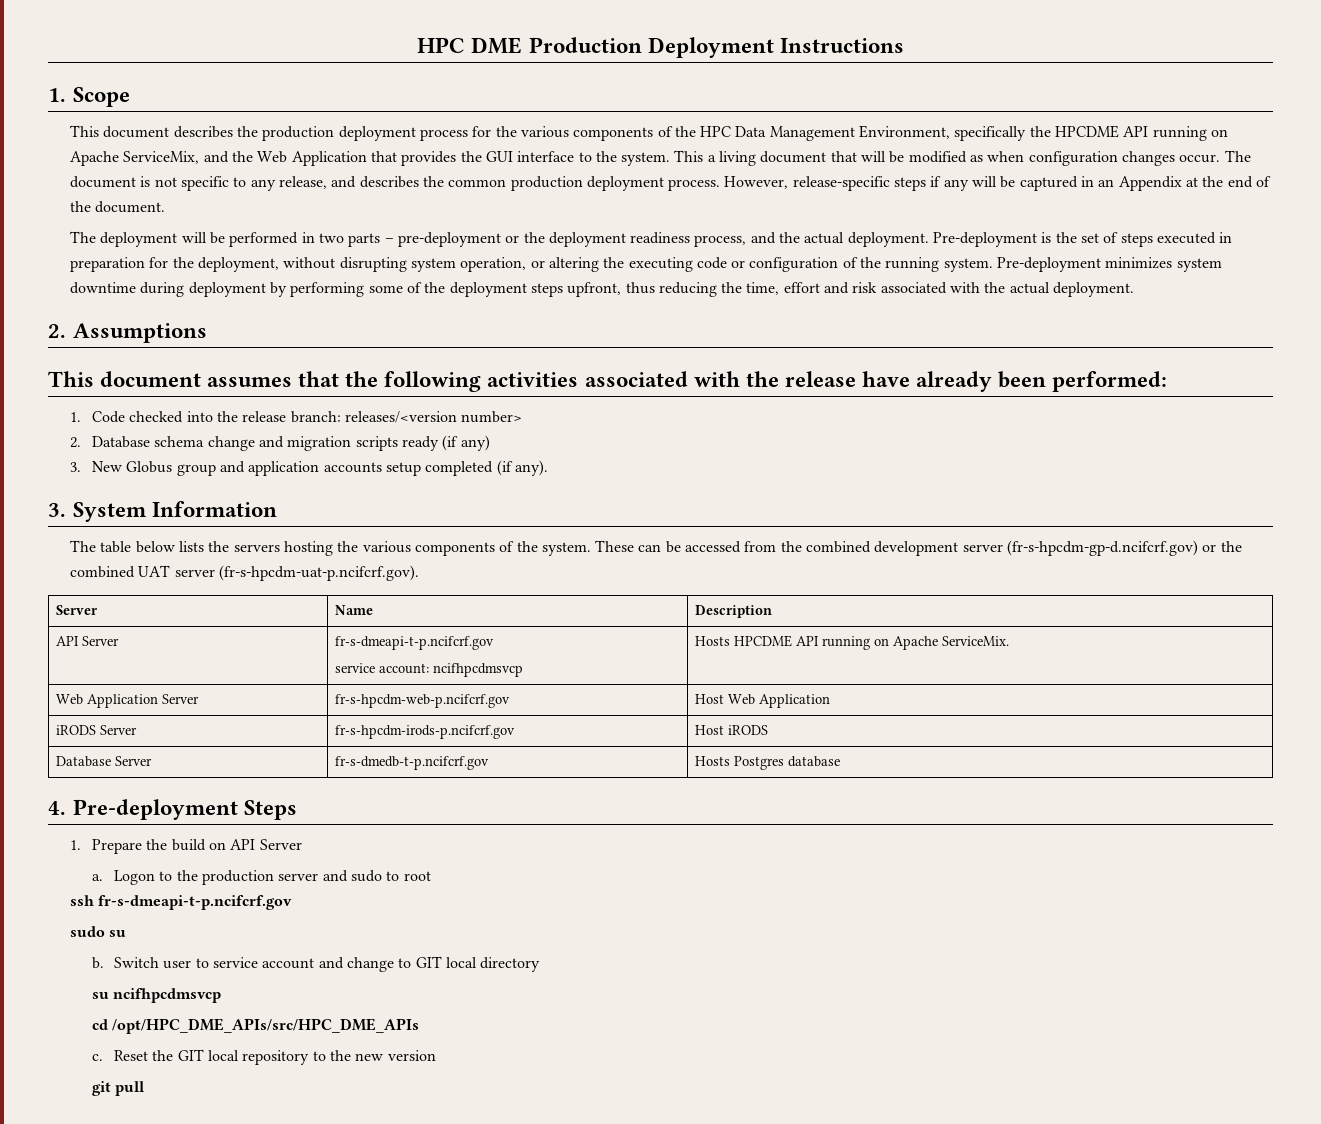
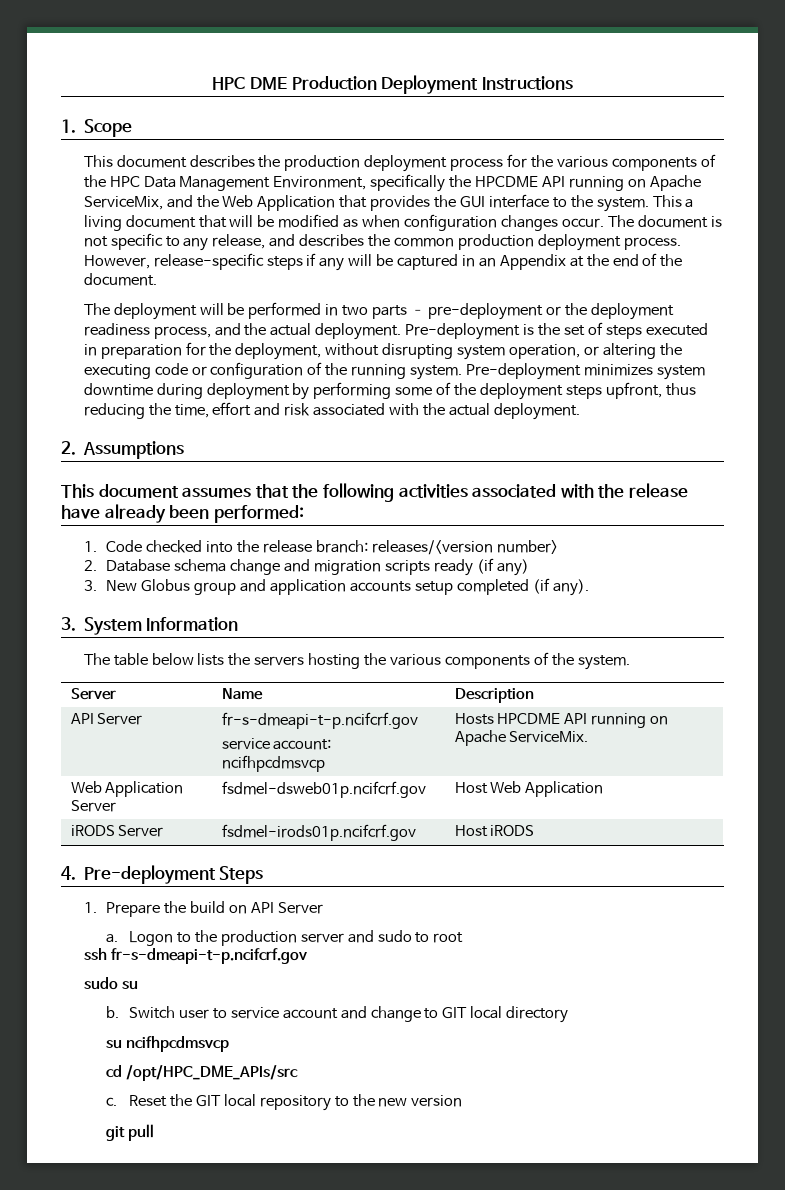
- These can be accessed from the combined development server (fr-s-hpcdm-gp-d.ncifcrf.gov) or the combined UAT server (fr-s-hpcdm-uat-p.ncifcrf.gov).
- Web Application Server | fr-s-hpcdm-web-p.ncifcrf.gov | Host Web Application
+ Web Application Server | fsdmel-dsweb01p.ncifcrf.gov | Host Web Application
- iRODS Server | fr-s-hpcdm-irods-p.ncifcrf.gov | Host iRODS
+ iRODS Server | fsdmel-irods01p.ncifcrf.gov | Host iRODS
- Database Server | fr-s-dmedb-t-p.ncifcrf.gov | Hosts Postgres database
- cd /opt/HPC_DME_APIs/src/HPC_DME_APIs
+ cd /opt/HPC_DME_APIs/src

